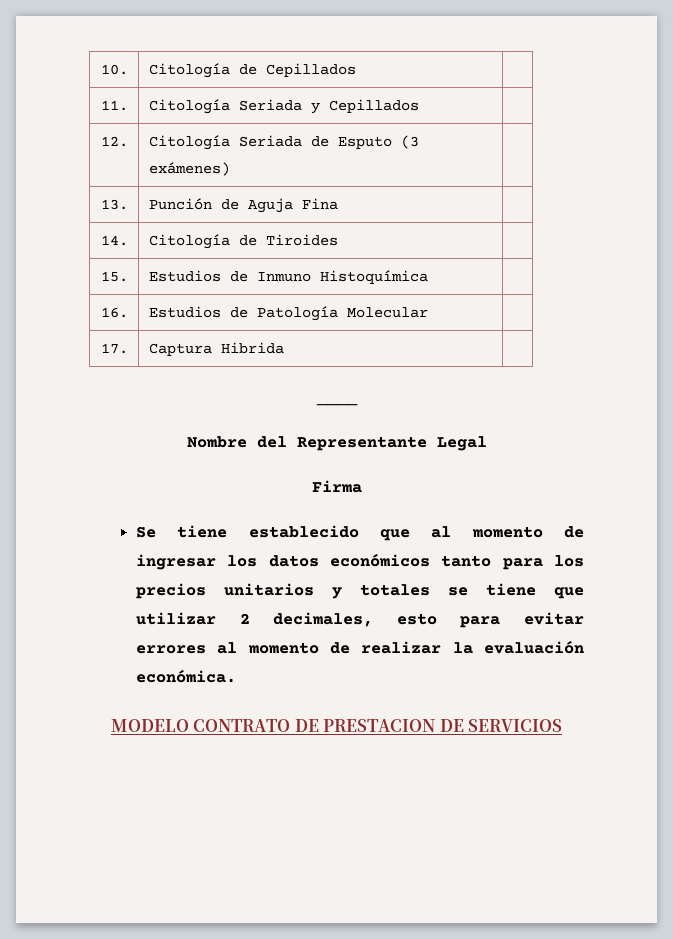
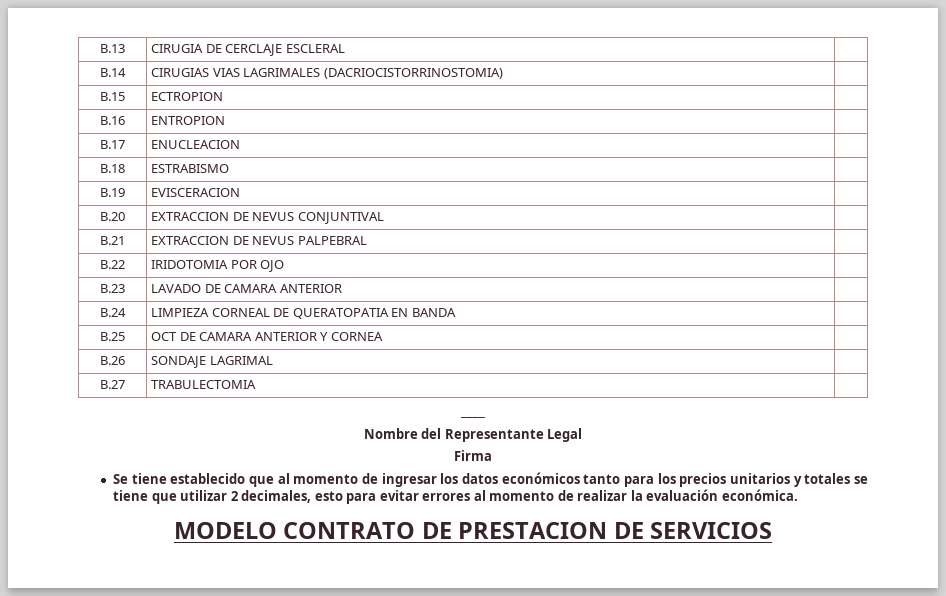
- 10. | Citología de Cepillados |
- 11. | Citología Seriada y Cepillados |
- 12. | Citología Seriada de Esputo (3 exámenes) |
- 13. | Punción de Aguja Fina |
- 14. | Citología de Tiroides |
- 15. | Estudios de Inmuno Histoquímica |
- 16. | Estudios de Patología Molecular |
- 17. | Captura Hibrida |
+ B.13 | CIRUGIA DE CERCLAJE ESCLERAL |
+ B.14 | CIRUGIAS VIAS LAGRIMALES (DACRIOCISTORRINOSTOMIA) |
+ B.15 | ECTROPION |
+ B.16 | ENTROPION |
+ B.17 | ENUCLEACION |
+ B.18 | ESTRABISMO |
+ B.19 | EVISCERACION |
+ B.20 | EXTRACCION DE NEVUS CONJUNTIVAL |
+ B.21 | EXTRACCION DE NEVUS PALPEBRAL |
+ B.22 | IRIDOTOMIA POR OJO |
+ B.23 | LAVADO DE CAMARA ANTERIOR |
+ B.24 | LIMPIEZA CORNEAL DE QUERATOPATIA EN BANDA |
+ B.25 | OCT DE CAMARA ANTERIOR Y CORNEA |
+ B.26 | SONDAJE LAGRIMAL |
+ B.27 | TRABULECTOMIA |

